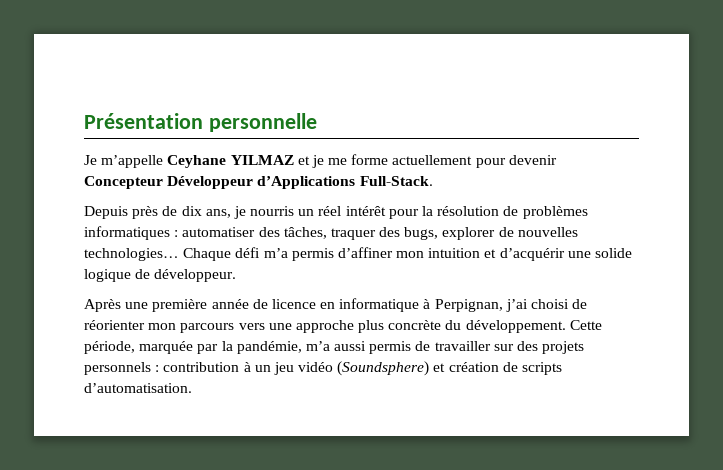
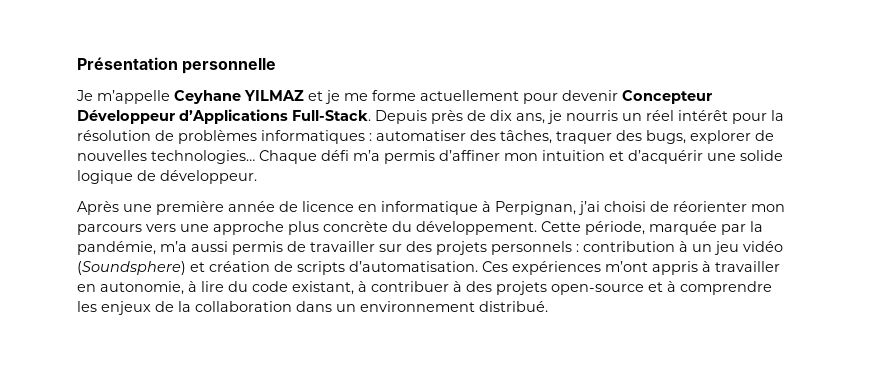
- Je m’appelle Ceyhane YILMAZ et je me forme actuellement pour devenir Concepteur Développeur d’Applications Full-Stack.
- Depuis près de dix ans, je nourris un réel intérêt pour la résolution de problèmes informatiques : automatiser des tâches, traquer des bugs, explorer de nouvelles technologies…
+ Je m’appelle Ceyhane YILMAZ et je me forme actuellement pour devenir Concepteur Développeur d’Applications Full-Stack. Depuis près de dix ans, je nourris un réel intérêt pour la résolution de problèmes informatiques : automatiser des tâches, traquer des bugs, explorer de nouvelles technologies…
+ Ces expériences m’ont appris à travailler en autonomie, à lire du code existant, à contribuer à des projets open-source et à comprendre les enjeux de la collaboration dans un environnement distribué.

